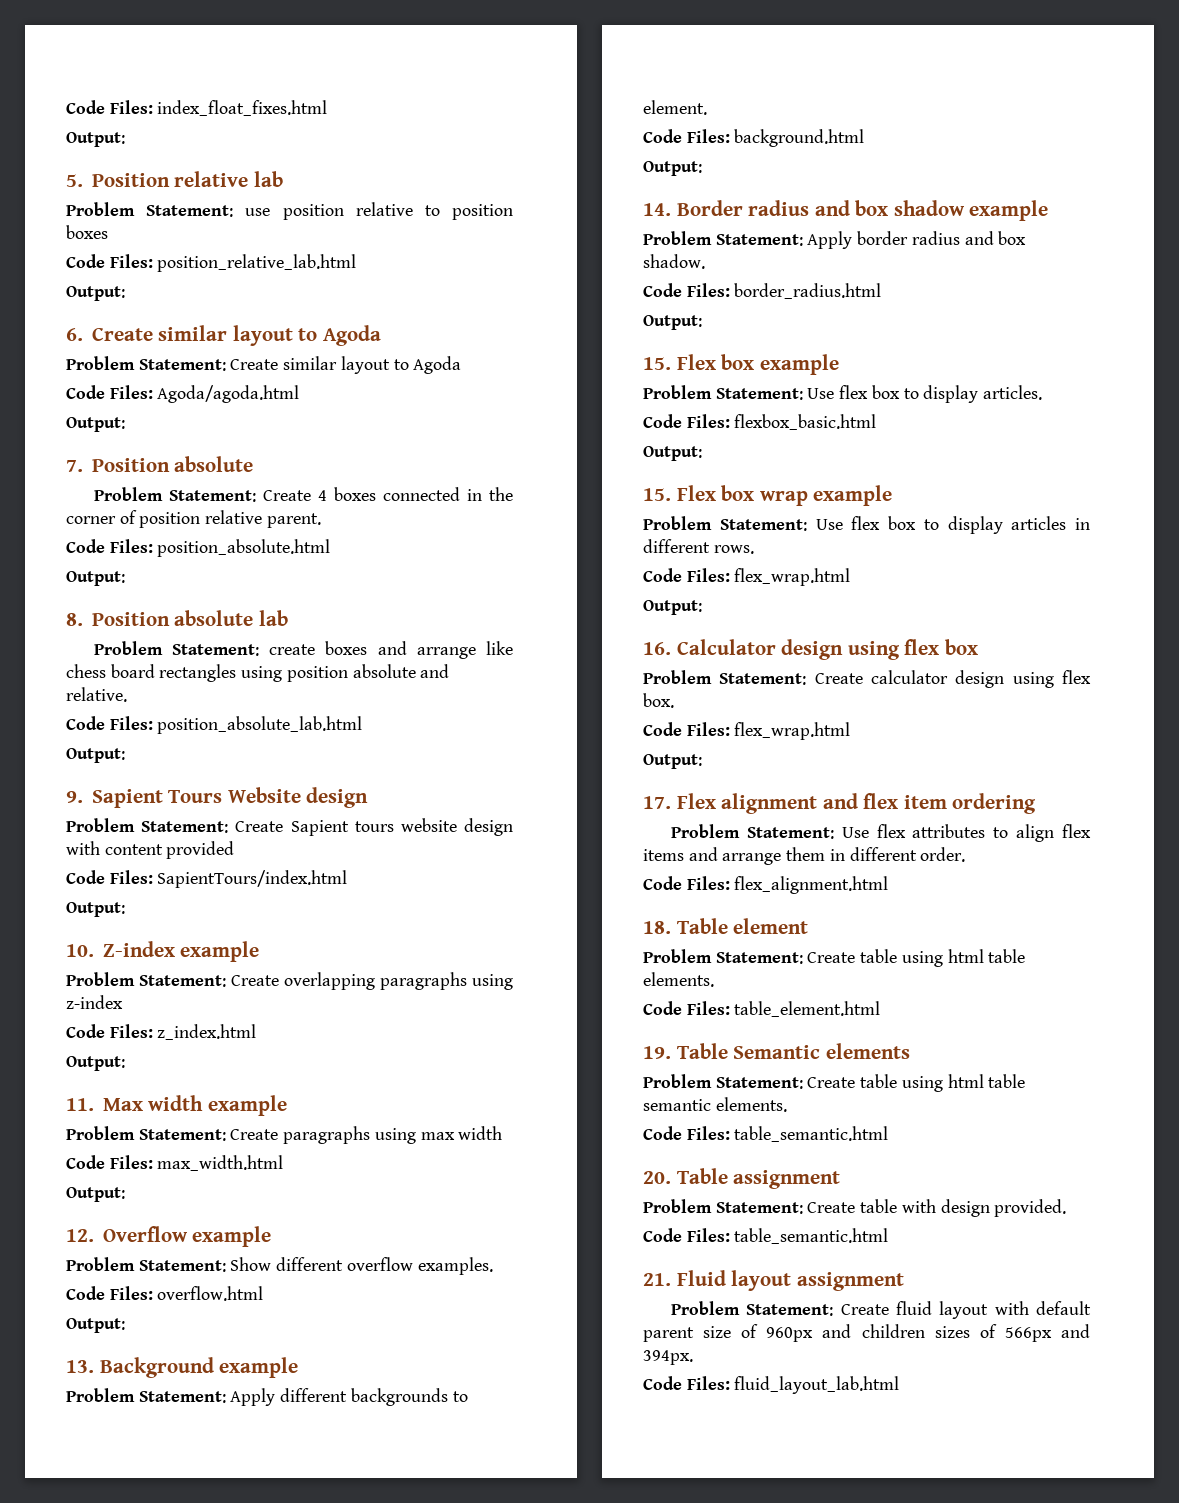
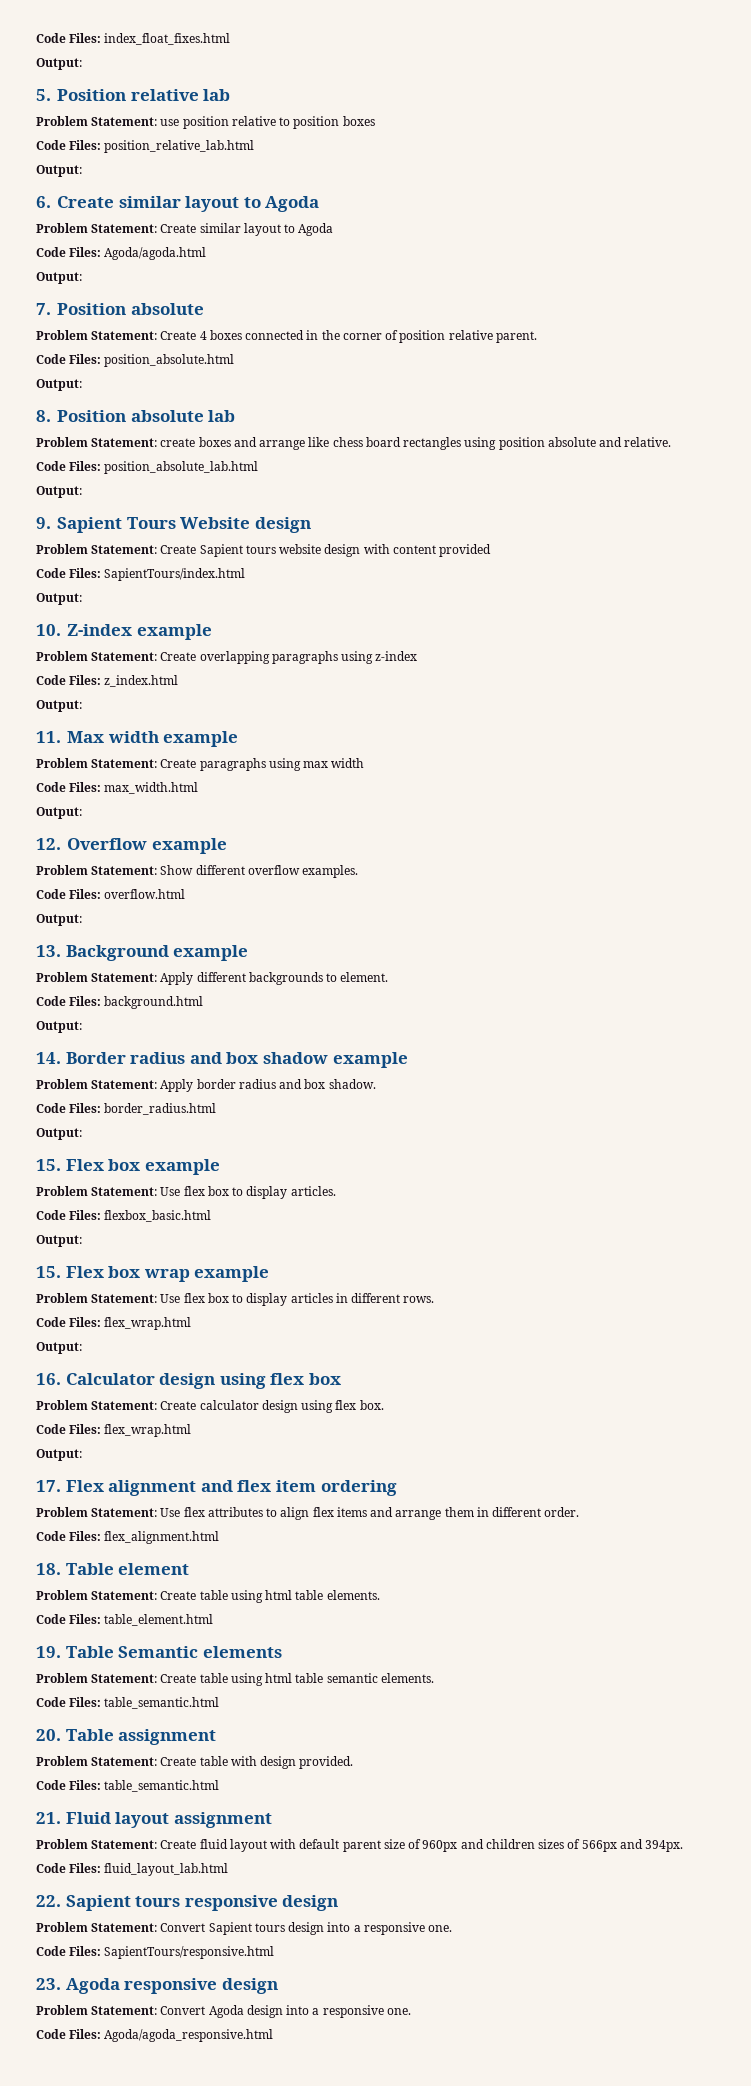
+ 22. Sapient tours responsive design
+ Problem Statement: Convert Sapient tours design into a responsive one.
+ Code Files: SapientTours/responsive.html
+ 23. Agoda responsive design
+ Problem Statement: Convert Agoda design into a responsive one.
+ Code Files: Agoda/agoda_responsive.html

